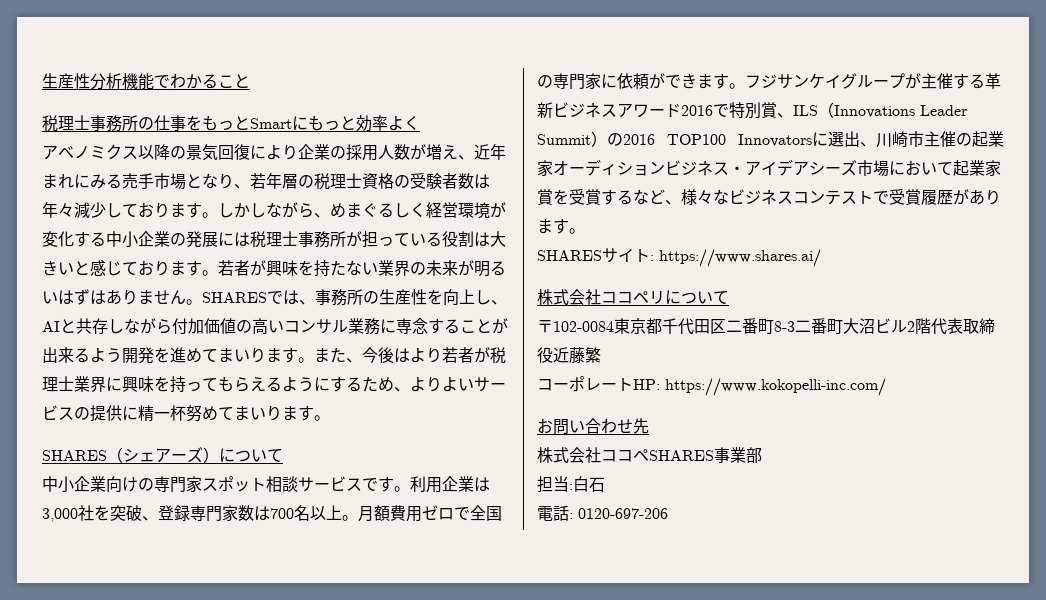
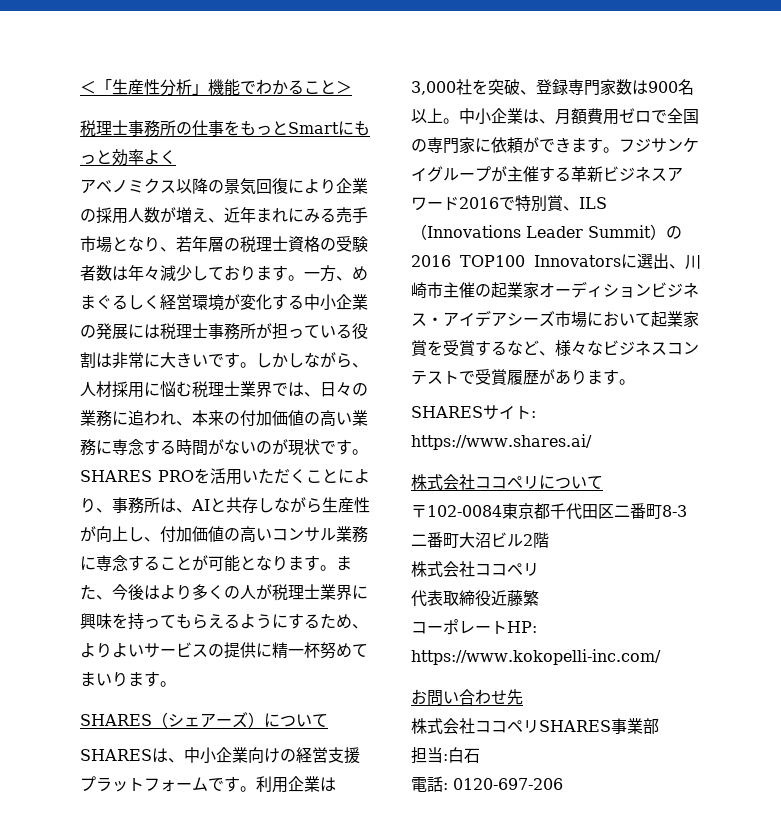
- 生産性分析機能でわかること
+ ＜「生産性分析」機能でわかること＞
- しかしながら、めまぐるしく経営環境が変化する中小企業の発展には税理士事務所が担っている役割は大きいと感じております。若者が興味を持たない業界の未来が明るいはずはありません。SHARESでは、事務所の生産性を向上し、AIと共存しながら付加価値の高いコンサル業務に専念することが出来るよう開発を進めてまいります。
+ 一方、めまぐるしく経営環境が変化する中小企業の発展には税理士事務所が担っている役割は非常に大きいです。しかしながら、人材採用に悩む税理士業界では、日々の業務に追われ、本来の付加価値の高い業務に専念する時間がないのが現状です。SHARES PROを活用いただくことにより、事務所は、AIと共存しながら生産性が向上し、付加価値の高いコンサル業務に専念することが可能となります。
- また、今後はより若者が税理士業界に興味を持ってもらえるようにするため、よりよいサービスの提供に精一杯努めてまいります。
+ また、今後はより多くの人が税理士業界に興味を持ってもらえるようにするため、よりよいサービスの提供に精一杯努めてまいります。
- 中小企業向けの専門家スポット相談サービスです。
+ SHARESは、中小企業向けの経営支援プラットフォームです。
- 利用企業は3,000社を突破、登録専門家数は700名以上。
+ 利用企業は3,000社を突破、登録専門家数は900名以上。
- 月額費用ゼロで全国の専門家に依頼ができます。
+ 中小企業は、月額費用ゼロで全国の専門家に依頼ができます。
- 〒102-0084東京都千代田区二番町8-3二番町大沼ビル2階代表取締役近藤繁
+ 〒102-0084東京都千代田区二番町8-3二番町大沼ビル2階
+ 株式会社ココペリ
+ 代表取締役近藤繁
- 株式会社ココペSHARES事業部
+ 株式会社ココペリSHARES事業部

